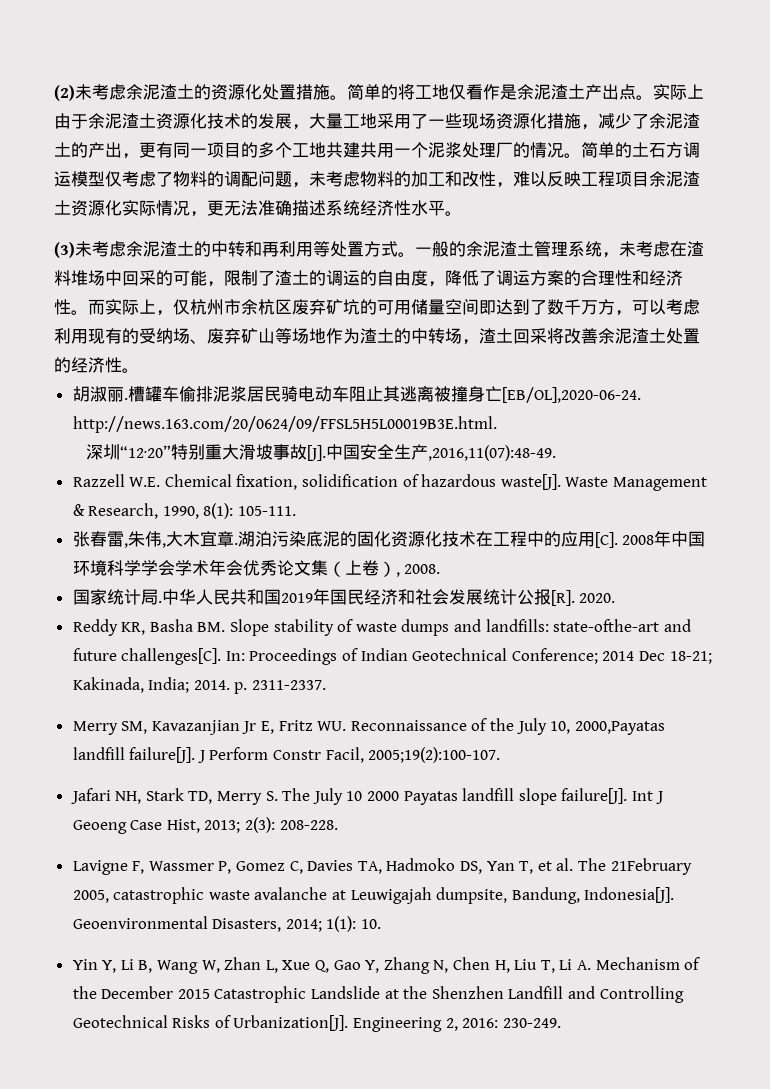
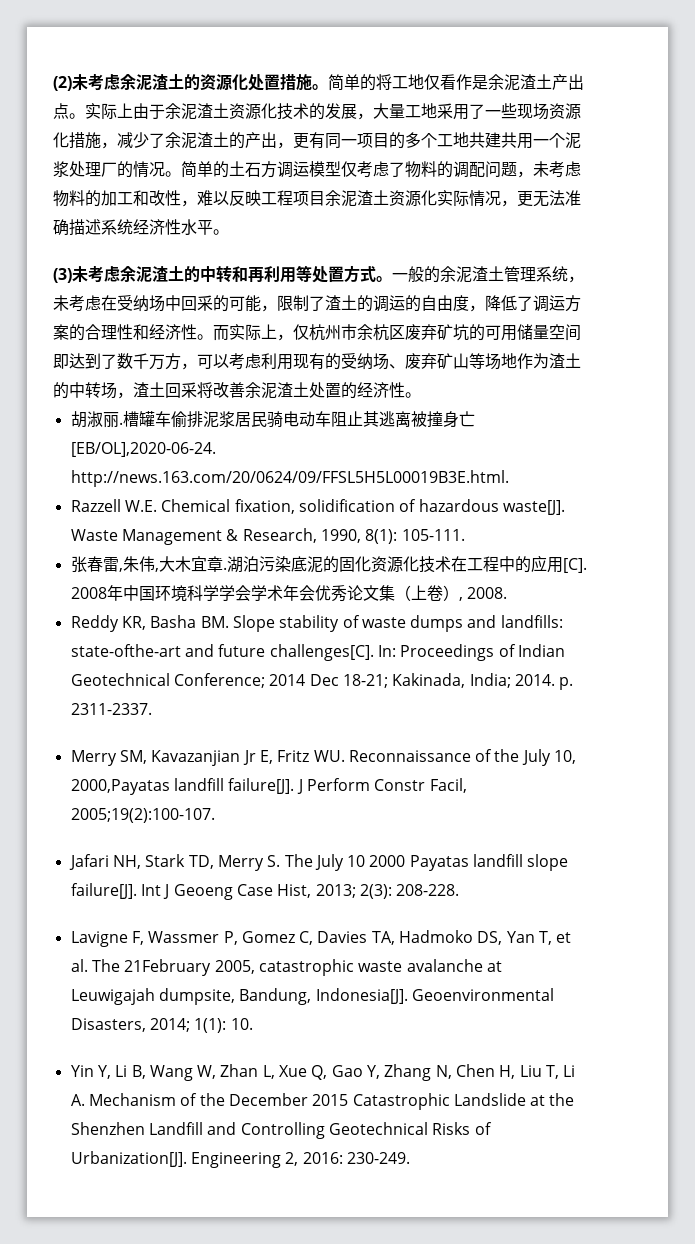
- 一般的余泥渣土管理系统，未考虑在渣料堆场中回采的可能，限制了渣土的调运的自由度，降低了调运方案的合理性和经济性。
+ 一般的余泥渣土管理系统，未考虑在受纳场中回采的可能，限制了渣土的调运的自由度，降低了调运方案的合理性和经济性。
- 深圳“12·20”特别重大滑坡事故[J].中国安全生产,2016,11(07):48-49.
- 国家统计局.中华人民共和国2019年国民经济和社会发展统计公报[R]. 2020.

